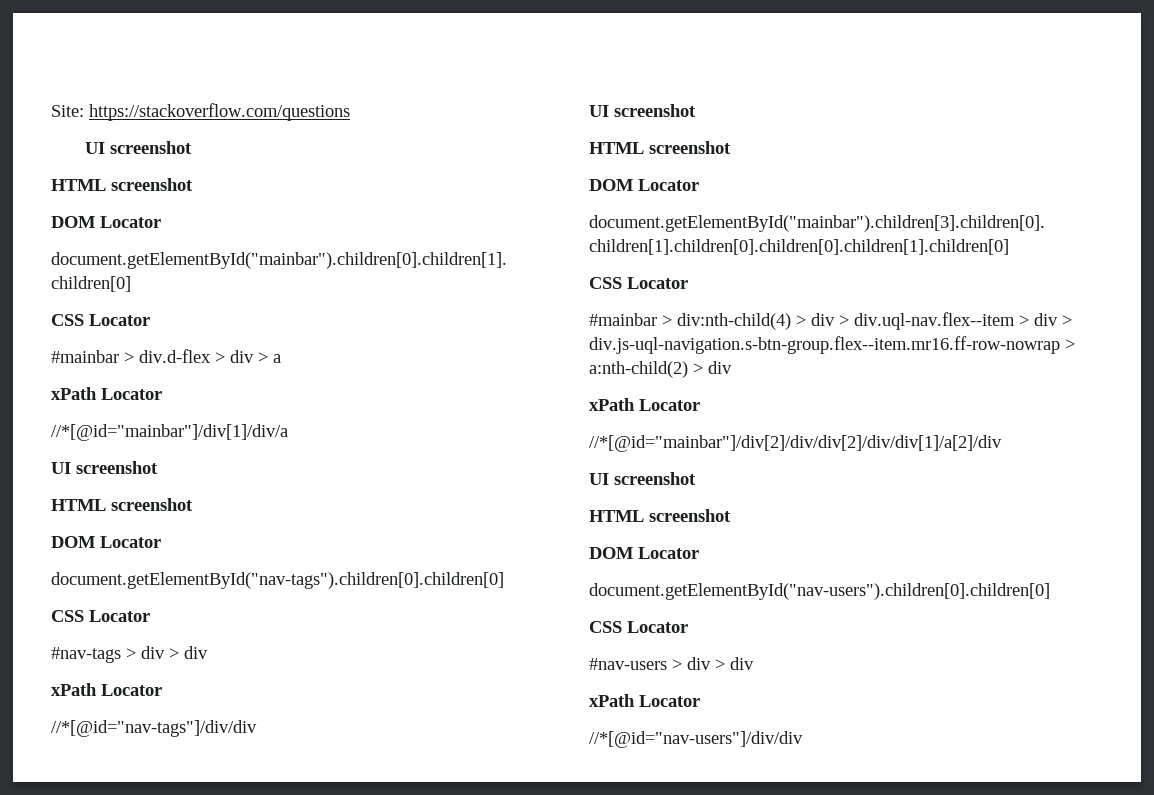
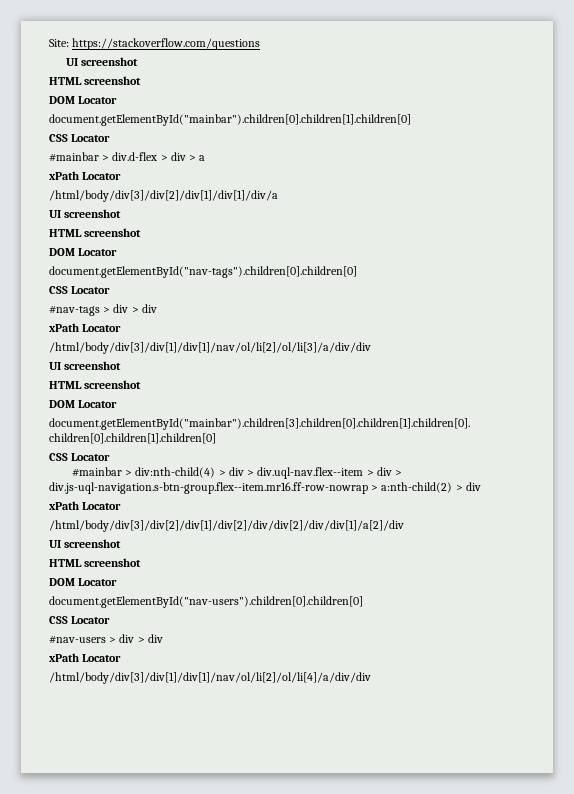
- //*[@id="mainbar"]/div[1]/div/a
+ /html/body/div[3]/div[2]/div[1]/div[1]/div/a
- //*[@id="nav-tags"]/div/div
+ /html/body/div[3]/div[1]/div[1]/nav/ol/li[2]/ol/li[3]/a/div/div
- //*[@id="mainbar"]/div[2]/div/div[2]/div/div[1]/a[2]/div
+ /html/body/div[3]/div[2]/div[1]/div[2]/div/div[2]/div/div[1]/a[2]/div
- //*[@id="nav-users"]/div/div
+ /html/body/div[3]/div[1]/div[1]/nav/ol/li[2]/ol/li[4]/a/div/div

